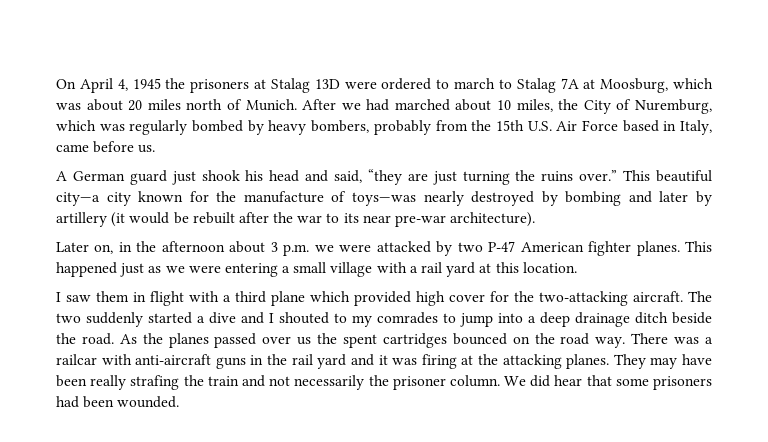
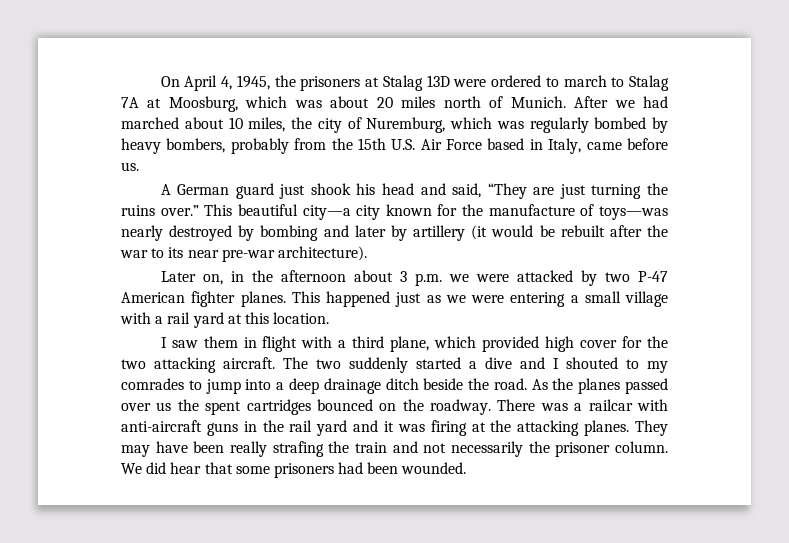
- On April 4, 1945 the prisoners at Stalag 13D were ordered to march to Stalag 7A at Moosburg, which was about 20 miles north of Munich.
+ On April 4, 1945, the prisoners at Stalag 13D were ordered to march to Stalag 7A at Moosburg, which was about 20 miles north of Munich.
- After we had marched about 10 miles, the City of Nuremburg, which was regularly bombed by heavy bombers, probably from the 15th U.S. Air Force based in Italy, came before us.
+ After we had marched about 10 miles, the city of Nuremburg, which was regularly bombed by heavy bombers, probably from the 15th U.S. Air Force based in Italy, came before us.
- A German guard just shook his head and said, “they are just turning the ruins over.”
+ A German guard just shook his head and said, “They are just turning the ruins over.”
- I saw them in flight with a third plane which provided high cover for the two-attacking aircraft.
+ I saw them in flight with a third plane, which provided high cover for the two attacking aircraft.
- As the planes passed over us the spent cartridges bounced on the road way.
+ As the planes passed over us the spent cartridges bounced on the roadway.

